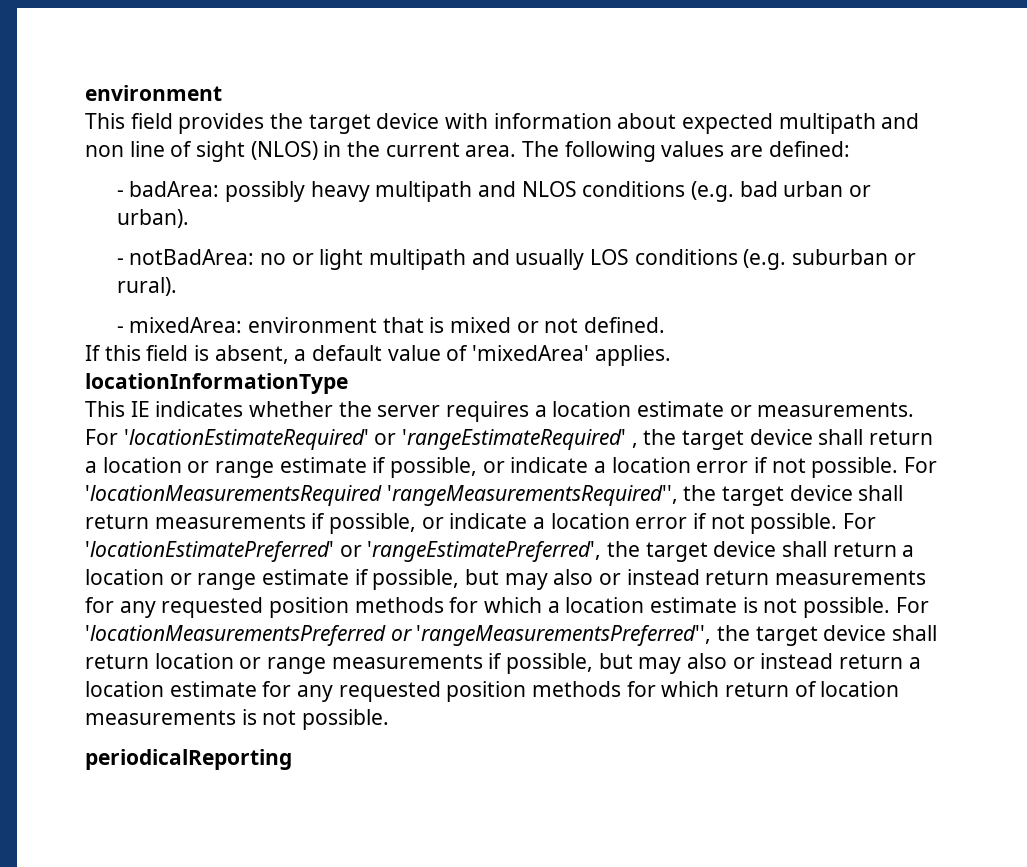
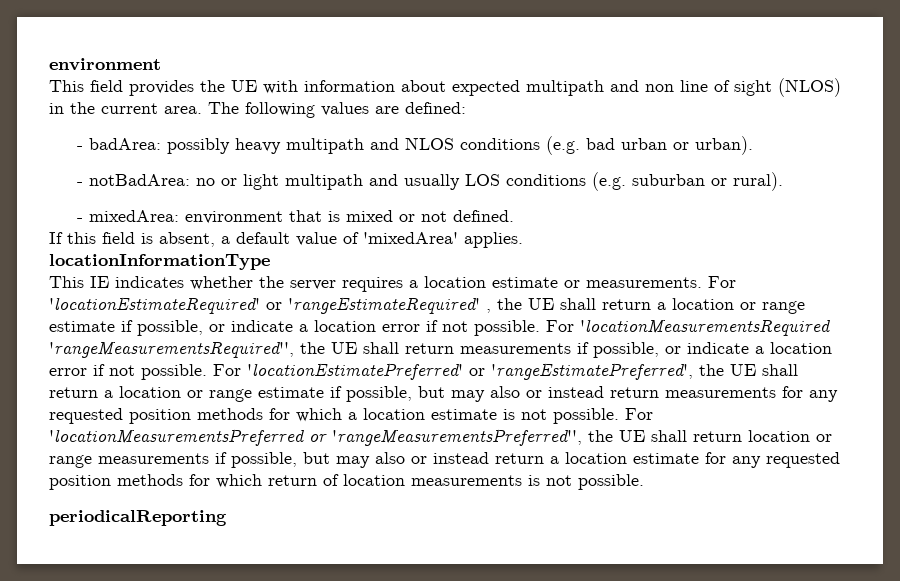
- This field provides the target device with information about expected multipath and non line of sight (NLOS) in the current area.
+ This field provides the UE with information about expected multipath and non line of sight (NLOS) in the current area.
- For 'locationEstimateRequired' or 'rangeEstimateRequired' , the target device shall return a location or range estimate if possible, or indicate a location error if not possible.
+ For 'locationEstimateRequired' or 'rangeEstimateRequired' , the UE shall return a location or range estimate if possible, or indicate a location error if not possible.
- For 'locationMeasurementsRequired 'rangeMeasurementsRequired'', the target device shall return measurements if possible, or indicate a location error if not possible.
+ For 'locationMeasurementsRequired 'rangeMeasurementsRequired'', the UE shall return measurements if possible, or indicate a location error if not possible.
- For 'locationEstimatePreferred' or 'rangeEstimatePreferred', the target device shall return a location or range estimate if possible, but may also or instead return measurements for any requested position methods for which a location estimate is not possible.
+ For 'locationEstimatePreferred' or 'rangeEstimatePreferred', the UE shall return a location or range estimate if possible, but may also or instead return measurements for any requested position methods for which a location estimate is not possible.
- For 'locationMeasurementsPreferred or 'rangeMeasurementsPreferred'', the target device shall return location or range measurements if possible, but may also or instead return a location estimate for any requested position methods for which return of location measurements is not possible.
+ For 'locationMeasurementsPreferred or 'rangeMeasurementsPreferred'', the UE shall return location or range measurements if possible, but may also or instead return a location estimate for any requested position methods for which return of location measurements is not possible.

